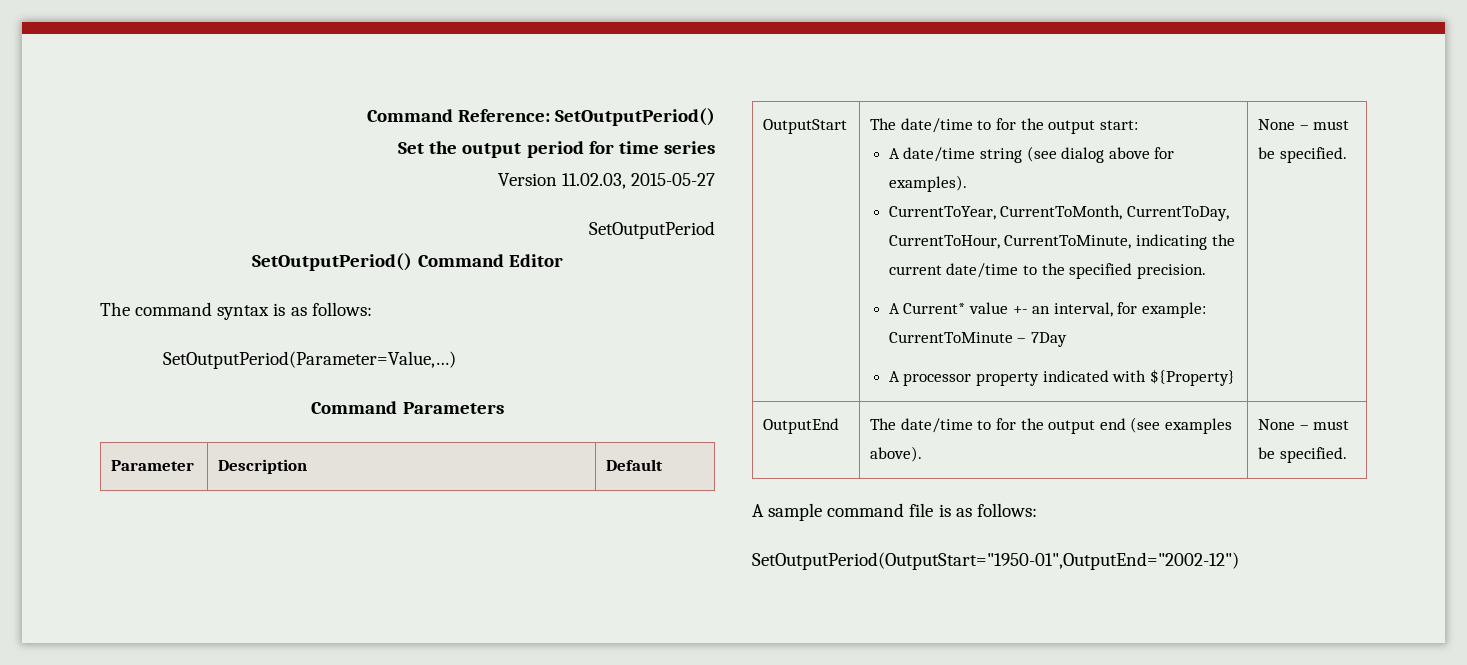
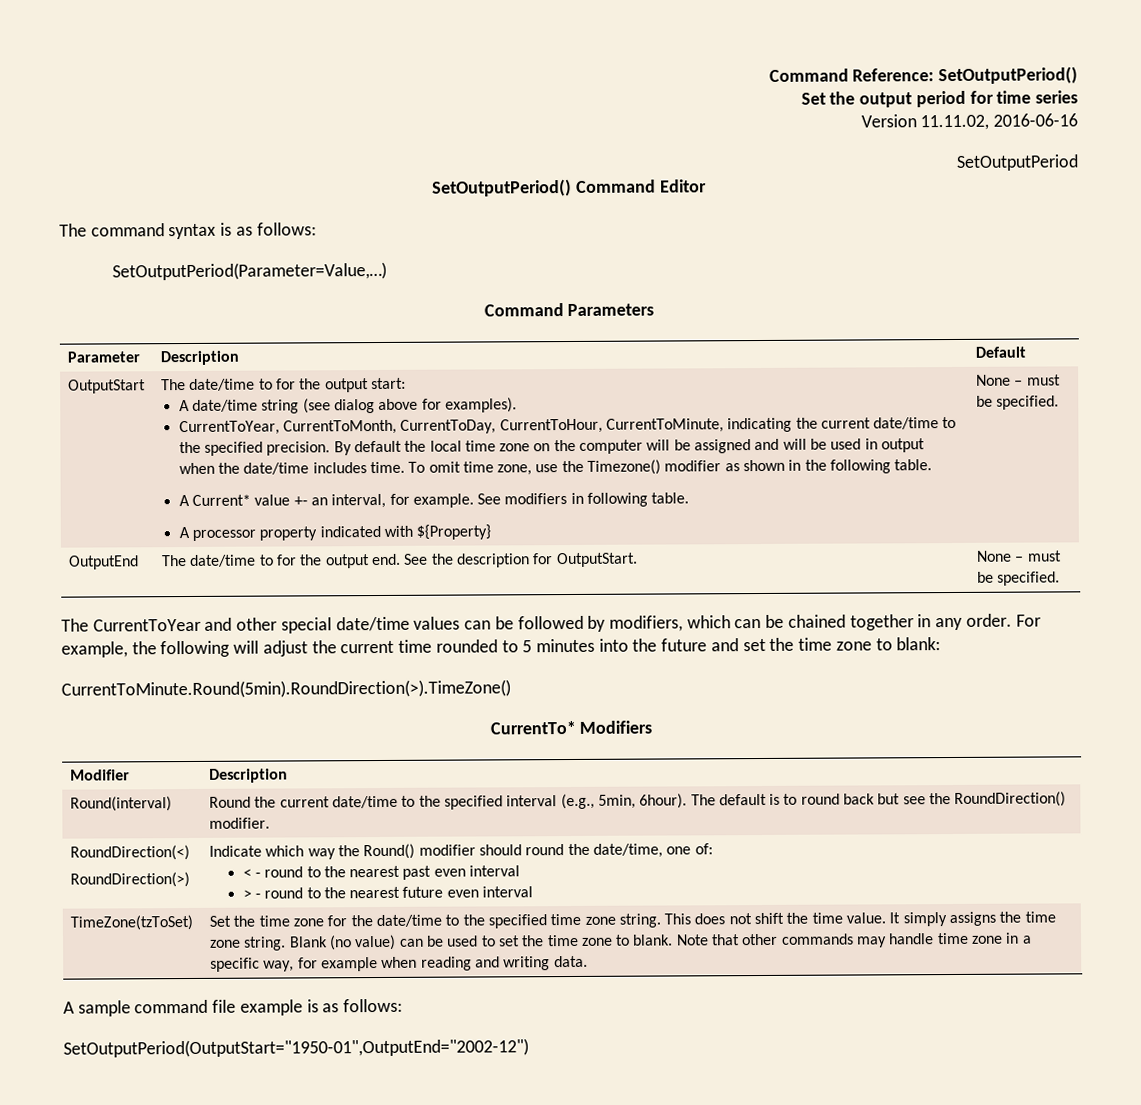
- Version 11.02.03, 2015-05-27
+ Version 11.11.02, 2016-06-16
+ By default the local time zone on the computer will be assigned and will be used in output when the date/time includes time. To omit time zone, use the Timezone() modifier as shown in the following table.
- A Current* value +- an interval, for example: CurrentToMinute – 7Day
+ A Current* value +- an interval, for example. See modifiers in following table.
- OutputEnd | The date/time to for the output end (see examples above). | None – must be specified.
+ OutputEnd | The date/time to for the output end. See the description for OutputStart. | None – must be specified.
+ The CurrentToYear and other special date/time values can be followed by modifiers, which can be chained together in any order. For example, the following will adjust the current time rounded to 5 minutes into the future and set the time zone to blank:
+ CurrentToMinute.Round(5min).RoundDirection(>).TimeZone()
+ CurrentTo* Modifiers
+ Modifier | Description
+ Round(interval) | Round the current date/time to the specified interval (e.g., 5min, 6hour). The default is to round back but see the RoundDirection() modifier.
+ RoundDirection(<)
+ RoundDirection(>) | Indicate which way the Round() modifier should round the date/time, one of:
+ < - round to the nearest past even interval
+ > - round to the nearest future even interval
+ TimeZone(tzToSet) | Set the time zone for the date/time to the specified time zone string. This does not shift the time value. It simply assigns the time zone string. Blank (no value) can be used to set the time zone to blank. Note that other commands may handle time zone in a specific way, for example when reading and writing data.
- A sample command file is as follows:
+ A sample command file example is as follows:

